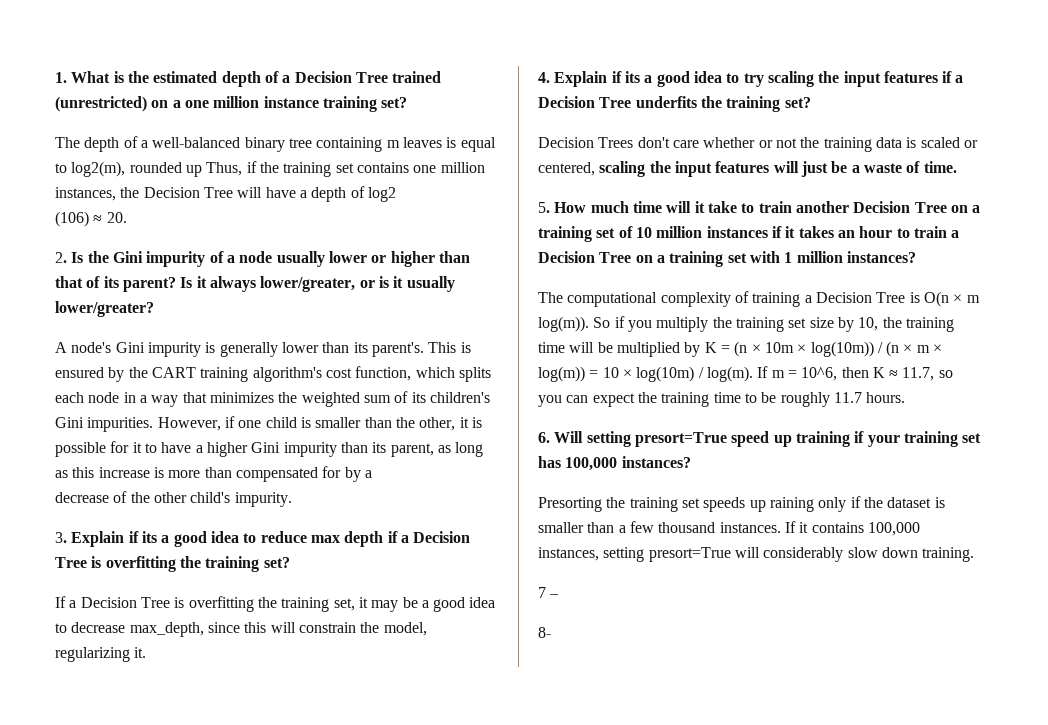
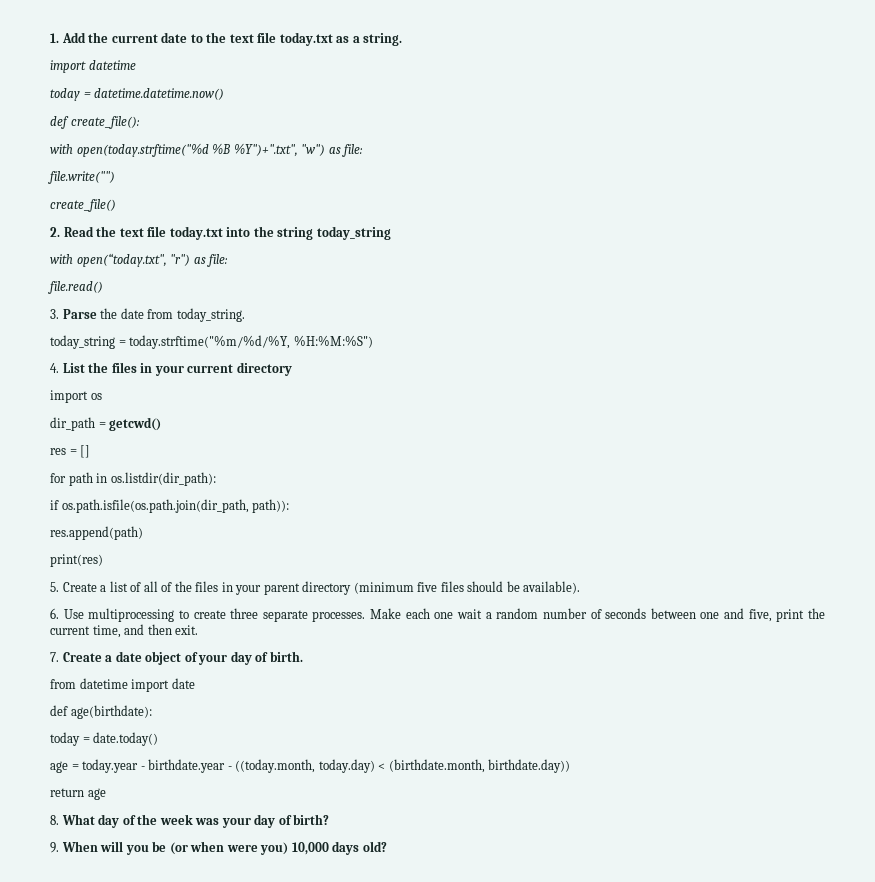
- 1. What is the estimated depth of a Decision Tree trained (unrestricted) on a one million instance training set?
- The depth of a well-balanced binary tree containing m leaves is equal to log2(m), rounded up Thus, if the training set contains one million instances, the Decision Tree will have a depth of log2
- (106) ≈ 20.
- 2. Is the Gini impurity of a node usually lower or higher than that of its parent? Is it always lower/greater, or is it usually lower/greater?
- A node's Gini impurity is generally lower than its parent's. This is ensured by the CART training algorithm's cost function, which splits each node in a way that minimizes the weighted sum of its children's Gini impurities. However, if one child is smaller than the other, it is possible for it to have a higher Gini impurity than its parent, as long as this increase is more than compensated for by a
- decrease of the other child's impurity.
- 3. Explain if its a good idea to reduce max depth if a Decision Tree is overfitting the training set?
- If a Decision Tree is overfitting the training set, it may be a good idea to decrease max_depth, since this will constrain the model, regularizing it.
- 4. Explain if its a good idea to try scaling the input features if a Decision Tree underfits the training set?
- Decision Trees don't care whether or not the training data is scaled or centered, scaling the input features will just be a waste of time.
- 5. How much time will it take to train another Decision Tree on a training set of 10 million instances if it takes an hour to train a Decision Tree on a training set with 1 million instances?
- The computational complexity of training a Decision Tree is O(n × m log(m)). So if you multiply the training set size by 10, the training time will be multiplied by K = (n × 10m × log(10m)) / (n × m × log(m)) = 10 × log(10m) / log(m). If m = 10^6, then K ≈ 11.7, so you can expect the training time to be roughly 11.7 hours.
- 6. Will setting presort=True speed up training if your training set has 100,000 instances?
- Presorting the training set speeds up raining only if the dataset is smaller than a few thousand instances. If it contains 100,000 instances, setting presort=True will considerably slow down training.
- 7 –
- 8-
+ 1. Add the current date to the text file today.txt as a string.
+ import datetime
+ today = datetime.datetime.now()
+ def create_file():
+ with open(today.strftime("%d %B %Y")+".txt", "w") as file:
+ file.write("")
+ create_file()
+ 2. Read the text file today.txt into the string today_string
+ with open(“today.txt", "r") as file:
+ file.read()
+ 3. Parse the date from today_string.
+ today_string = today.strftime("%m/%d/%Y, %H:%M:%S")
+ 4. List the files in your current directory
+ import os
+ dir_path = getcwd()
+ res = []
+ for path in os.listdir(dir_path):
+ if os.path.isfile(os.path.join(dir_path, path)):
+ res.append(path)
+ print(res)
+ 5. Create a list of all of the files in your parent directory (minimum five files should be available).
+ 6. Use multiprocessing to create three separate processes. Make each one wait a random number of seconds between one and five, print the current time, and then exit.
+ 7. Create a date object of your day of birth.
+ from datetime import date
+ def age(birthdate):
+ today = date.today()
+ age = today.year - birthdate.year - ((today.month, today.day) < (birthdate.month, birthdate.day))
+ return age
+ 8. What day of the week was your day of birth?
+ 9. When will you be (or when were you) 10,000 days old?

